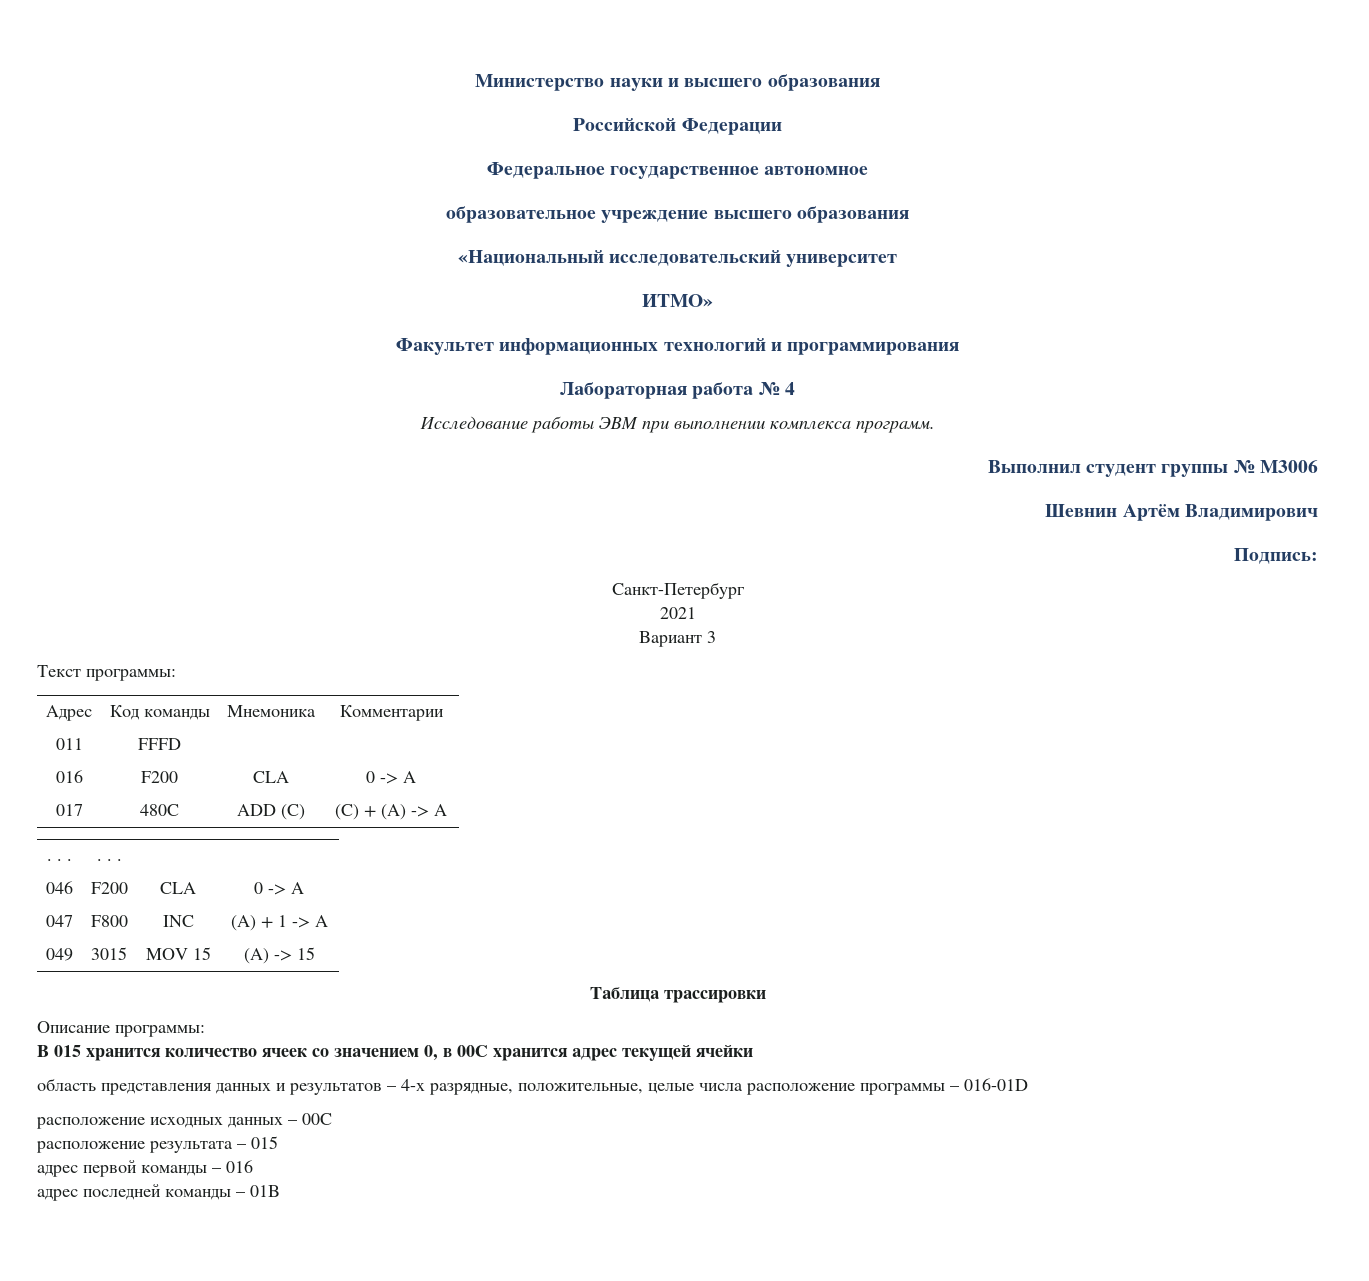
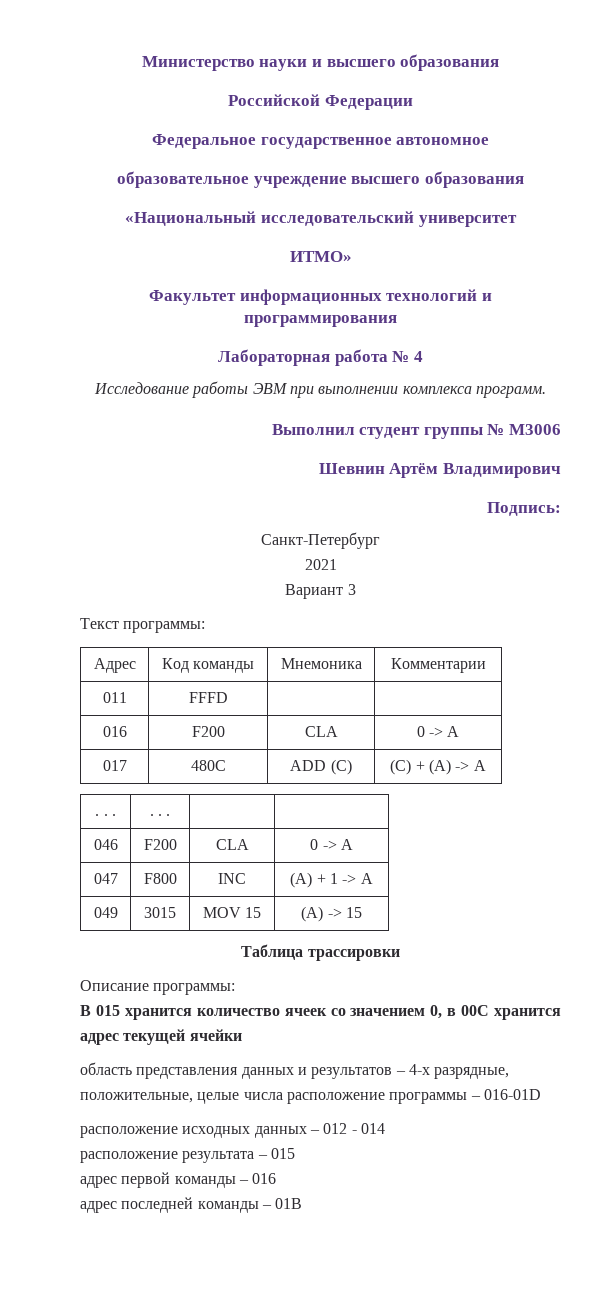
- расположение исходных данных – 00C
+ расположение исходных данных – 012 - 014

